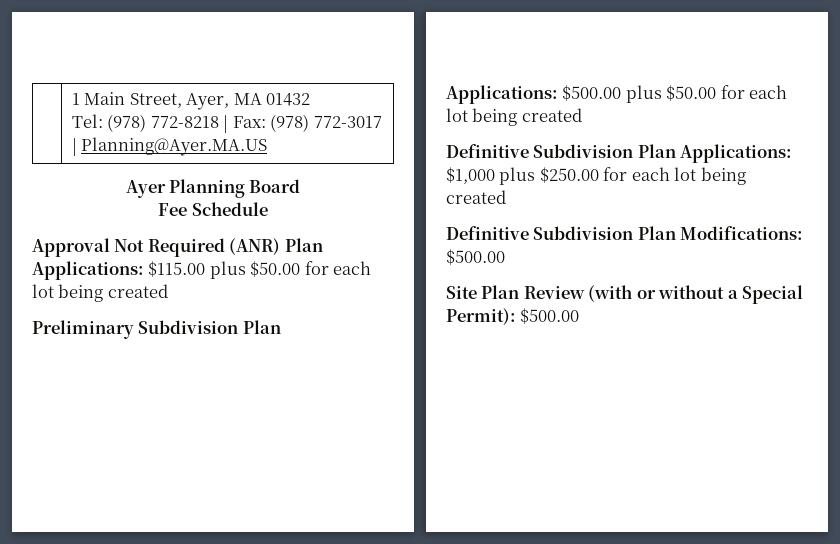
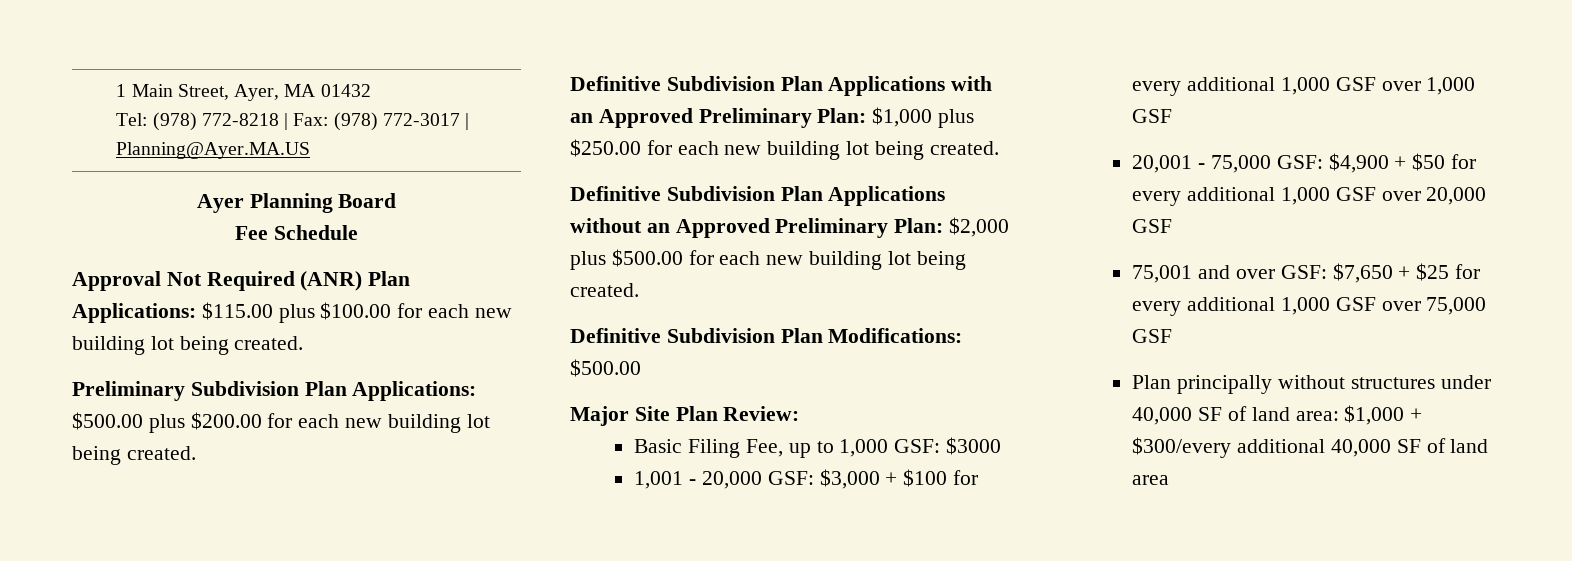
- Approval Not Required (ANR) Plan Applications: $115.00 plus $50.00 for each lot being created
+ Approval Not Required (ANR) Plan Applications: $115.00 plus $100.00 for each new building lot being created.
- Preliminary Subdivision Plan Applications: $500.00 plus $50.00 for each lot being created
- Definitive Subdivision Plan Applications: $1,000 plus $250.00 for each lot being created
+ Preliminary Subdivision Plan Applications: $500.00 plus $200.00 for each new building lot being created.
+ Definitive Subdivision Plan Applications with an Approved Preliminary Plan: $1,000 plus $250.00 for each new building lot being created.
+ Definitive Subdivision Plan Applications without an Approved Preliminary Plan: $2,000 plus $500.00 for each new building lot being created.
- Site Plan Review (with or without a Special Permit): $500.00
+ Major Site Plan Review:
+ Basic Filing Fee, up to 1,000 GSF: $3000
+ 1,001 - 20,000 GSF: $3,000 + $100 for every additional 1,000 GSF over 1,000 GSF
+ 20,001 - 75,000 GSF: $4,900 + $50 for every additional 1,000 GSF over 20,000 GSF
+ 75,001 and over GSF: $7,650 + $25 for every additional 1,000 GSF over 75,000 GSF
+ Plan principally without structures under 40,000 SF of land area: $1,000 + $300/every additional 40,000 SF of land area

